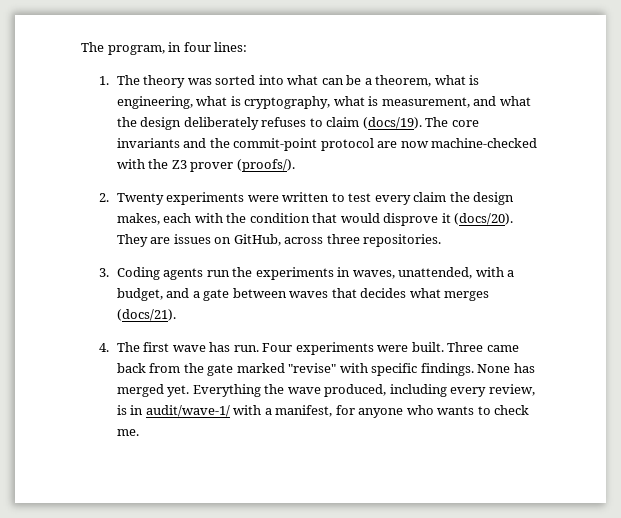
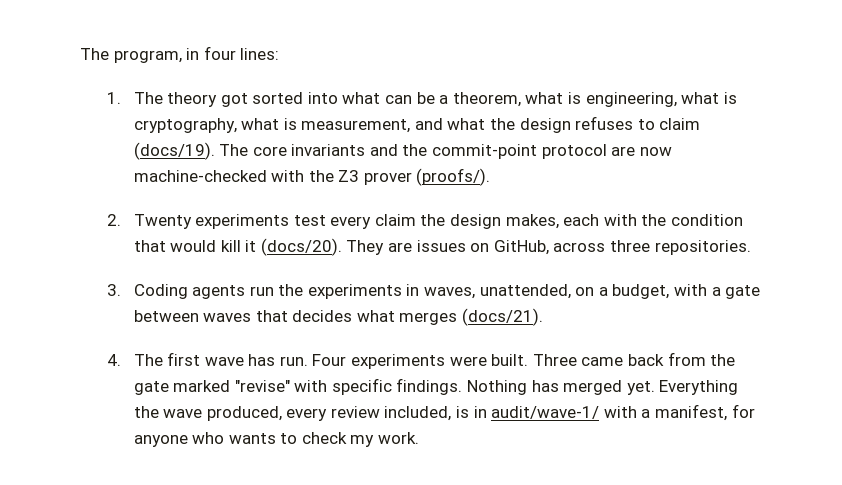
- 1. The theory was sorted into what can be a theorem, what is engineering, what is cryptography, what is measurement, and what the design deliberately refuses to claim (docs/19).
+ 1. The theory got sorted into what can be a theorem, what is engineering, what is cryptography, what is measurement, and what the design refuses to claim (docs/19).
- 2. Twenty experiments were written to test every claim the design makes, each with the condition that would disprove it (docs/20).
+ 2. Twenty experiments test every claim the design makes, each with the condition that would kill it (docs/20).
- 3. Coding agents run the experiments in waves, unattended, with a budget, and a gate between waves that decides what merges (docs/21).
+ 3. Coding agents run the experiments in waves, unattended, on a budget, with a gate between waves that decides what merges (docs/21).
- Three came back from the gate marked "revise" with specific findings. None has merged yet.
+ Three came back from the gate marked "revise" with specific findings. Nothing has merged yet.
- Everything the wave produced, including every review, is in audit/wave-1/ with a manifest, for anyone who wants to check me.
+ Everything the wave produced, every review included, is in audit/wave-1/ with a manifest, for anyone who wants to check my work.

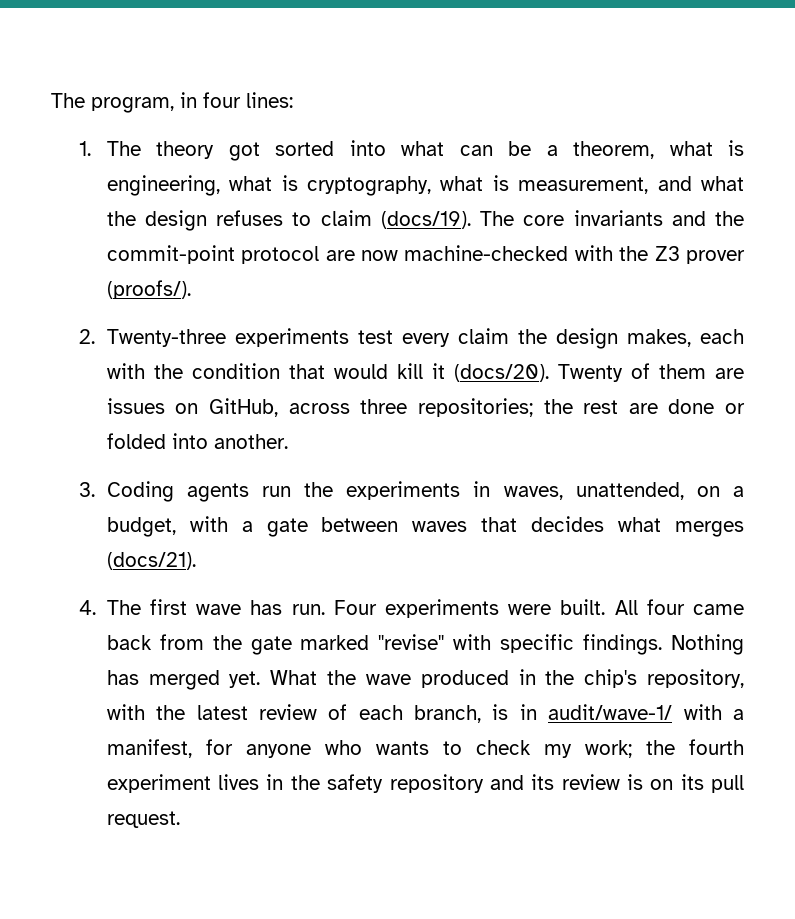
- 2. Twenty experiments test every claim the design makes, each with the condition that would kill it (docs/20).
+ 2. Twenty-three experiments test every claim the design makes, each with the condition that would kill it (docs/20).
- They are issues on GitHub, across three repositories.
+ Twenty of them are issues on GitHub, across three repositories; the rest are done or folded into another.
- Three came back from the gate marked "revise" with specific findings.
+ All four came back from the gate marked "revise" with specific findings.
- Everything the wave produced, every review included, is in audit/wave-1/ with a manifest, for anyone who wants to check my work.
+ What the wave produced in the chip's repository, with the latest review of each branch, is in audit/wave-1/ with a manifest, for anyone who wants to check my work; the fourth experiment lives in the safety repository and its review is on its pull request.

